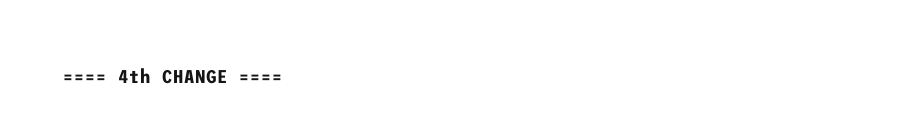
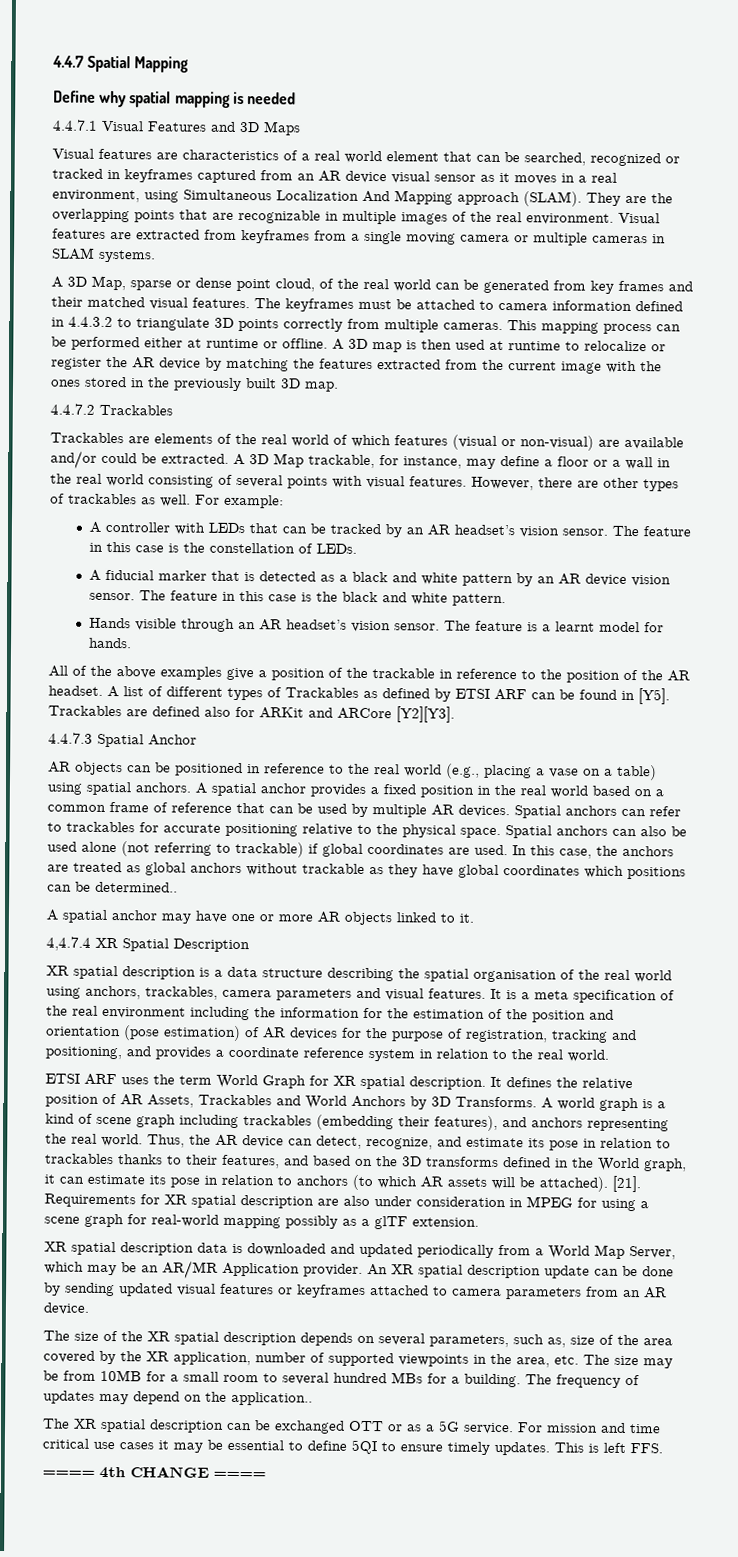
+ 4.4.7 Spatial Mapping
+ Define why spatial mapping is needed
+ 4.4.7.1 Visual Features and 3D Maps
+ Visual features are characteristics of a real world element that can be searched, recognized or tracked in keyframes captured from an AR device visual sensor as it moves in a real environment, using Simultaneous Localization And Mapping approach (SLAM). They are the overlapping points that are recognizable in multiple images of the real environment. Visual features are extracted from keyframes from a single moving camera or multiple cameras in SLAM systems.
+ A 3D Map, sparse or dense point cloud, of the real world can be generated from key frames and their matched visual features. The keyframes must be attached to camera information defined in 4.4.3.2 to triangulate 3D points correctly from multiple cameras. This mapping process can be performed either at runtime or offline. A 3D map is then used at runtime to relocalize or register the AR device by matching the features extracted from the current image with the ones stored in the previously built 3D map.
+ 4.4.7.2 Trackables
+ Trackables are elements of the real world of which features (visual or non-visual) are available and/or could be extracted. A 3D Map trackable, for instance, may define a floor or a wall in the real world consisting of several points with visual features. However, there are other types of trackables as well. For example:
+ A controller with LEDs that can be tracked by an AR headset’s vision sensor. The feature in this case is the constellation of LEDs.
+ A fiducial marker that is detected as a black and white pattern by an AR device vision sensor. The feature in this case is the black and white pattern.
+ Hands visible through an AR headset’s vision sensor. The feature is a learnt model for hands.
+ All of the above examples give a position of the trackable in reference to the position of the AR headset. A list of different types of Trackables as defined by ETSI ARF can be found in [Y5]. Trackables are defined also for ARKit and ARCore [Y2][Y3].
+ 4.4.7.3 Spatial Anchor
+ AR objects can be positioned in reference to the real world (e.g., placing a vase on a table) using spatial anchors. A spatial anchor provides a fixed position in the real world based on a common frame of reference that can be used by multiple AR devices. Spatial anchors can refer to trackables for accurate positioning relative to the physical space. Spatial anchors can also be used alone (not referring to trackable) if global coordinates are used. In this case, the anchors are treated as global anchors without trackable as they have global coordinates which positions can be determined..
+ A spatial anchor may have one or more AR objects linked to it.
+ 4,4.7.4 XR Spatial Description
+ XR spatial description is a data structure describing the spatial organisation of the real world using anchors, trackables, camera parameters and visual features. It is a meta specification of the real environment including the information for the estimation of the position and orientation (pose estimation) of AR devices for the purpose of registration, tracking and positioning, and provides a coordinate reference system in relation to the real world.
+ ETSI ARF uses the term World Graph for XR spatial description. It defines the relative position of AR Assets, Trackables and World Anchors by 3D Transforms. A world graph is a kind of scene graph including trackables (embedding their features), and anchors representing the real world. Thus, the AR device can detect, recognize, and estimate its pose in relation to trackables thanks to their features, and based on the 3D transforms defined in the World graph, it can estimate its pose in relation to anchors (to which AR assets will be attached). [21]. Requirements for XR spatial description are also under consideration in MPEG for using a scene graph for real-world mapping possibly as a glTF extension.
+ XR spatial description data is downloaded and updated periodically from a World Map Server, which may be an AR/MR Application provider. An XR spatial description update can be done by sending updated visual features or keyframes attached to camera parameters from an AR device.
+ The size of the XR spatial description depends on several parameters, such as, size of the area covered by the XR application, number of supported viewpoints in the area, etc. The size may be from 10MB for a small room to several hundred MBs for a building. The frequency of updates may depend on the application..
+ The XR spatial description can be exchanged OTT or as a 5G service. For mission and time critical use cases it may be essential to define 5QI to ensure timely updates. This is left FFS.

